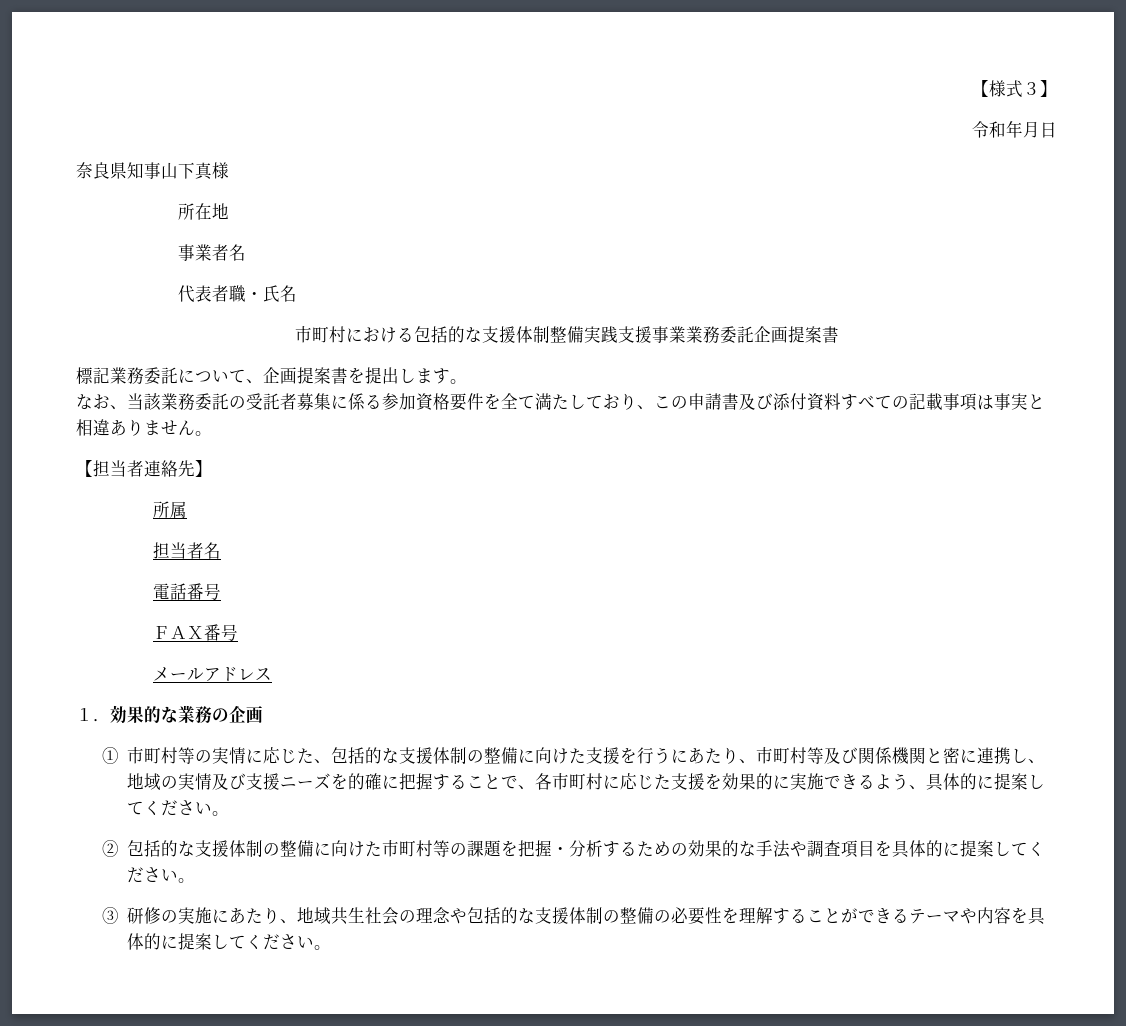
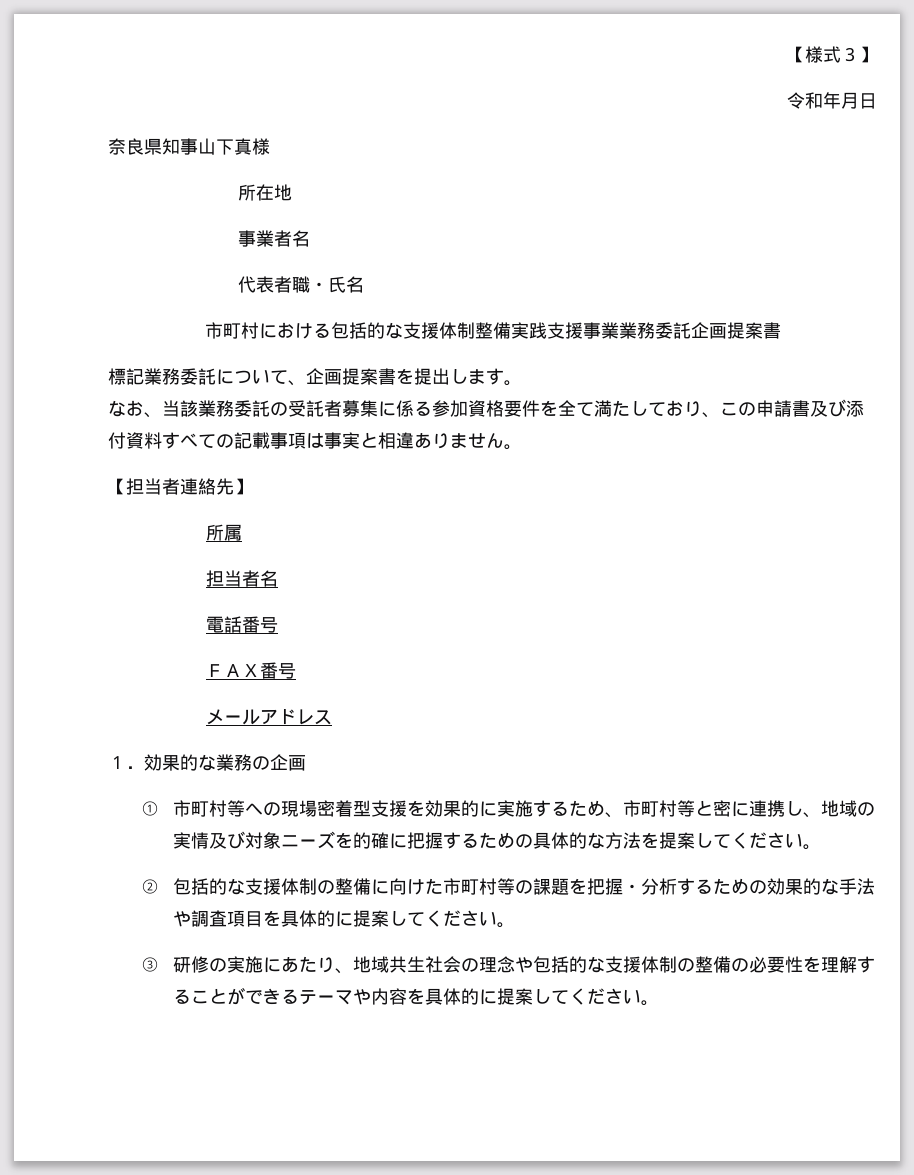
- ①市町村等の実情に応じた、包括的な支援体制の整備に向けた支援を行うにあたり、市町村等及び関係機関と密に連携し、地域の実情及び支援ニーズを的確に把握することで、各市町村に応じた支援を効果的に実施できるよう、具体的に提案してください。
+ ①市町村等への現場密着型支援を効果的に実施するため、市町村等と密に連携し、地域の実情及び対象ニーズを的確に把握するための具体的な方法を提案してください。

